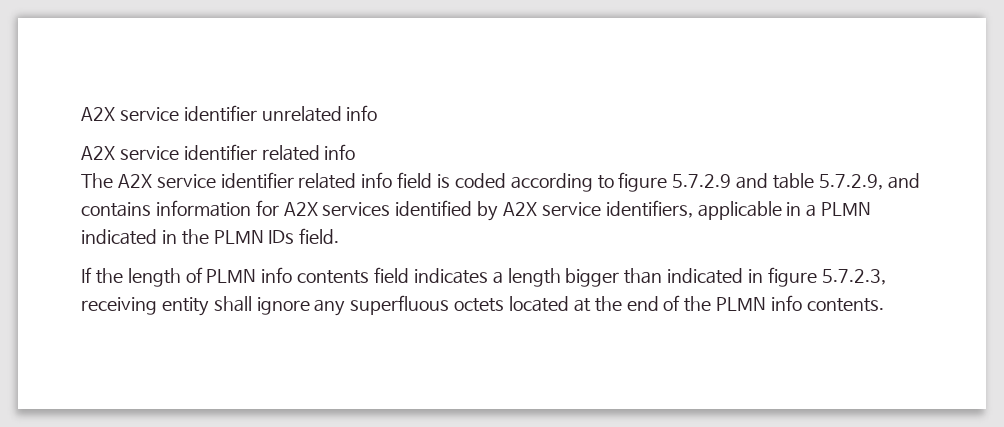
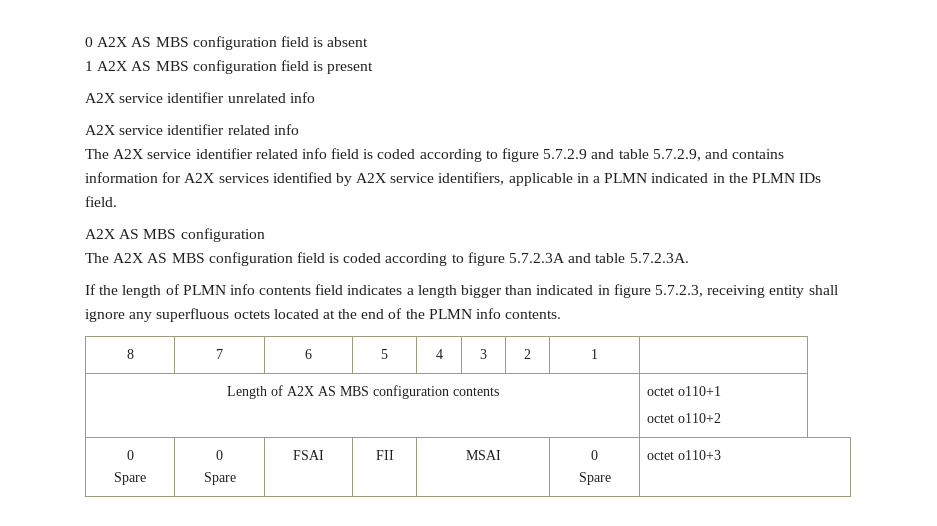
+ 0 A2X AS MBS configuration field is absent
+ 1 A2X AS MBS configuration field is present
  The A2X service identifier related info field is coded according to figure 5.7.2.9 and table 5.7.2.9, and contains information for A2X services identified by A2X service identifiers, applicable in a PLMN indicated in the PLMN IDs field.
+ A2X AS MBS configuration
+ The A2X AS MBS configuration field is coded according to figure 5.7.2.3A and table 5.7.2.3A.
+ 8 | 7 | 6 | 5 | 4 | 3 | 2 | 1 |
+ Length of A2X AS MBS configuration contents | octet o110+1
+ octet o110+2
+ 0
+ Spare | 0
+ Spare | FSAI | FII | MSAI | 0
+ Spare | octet o110+3

